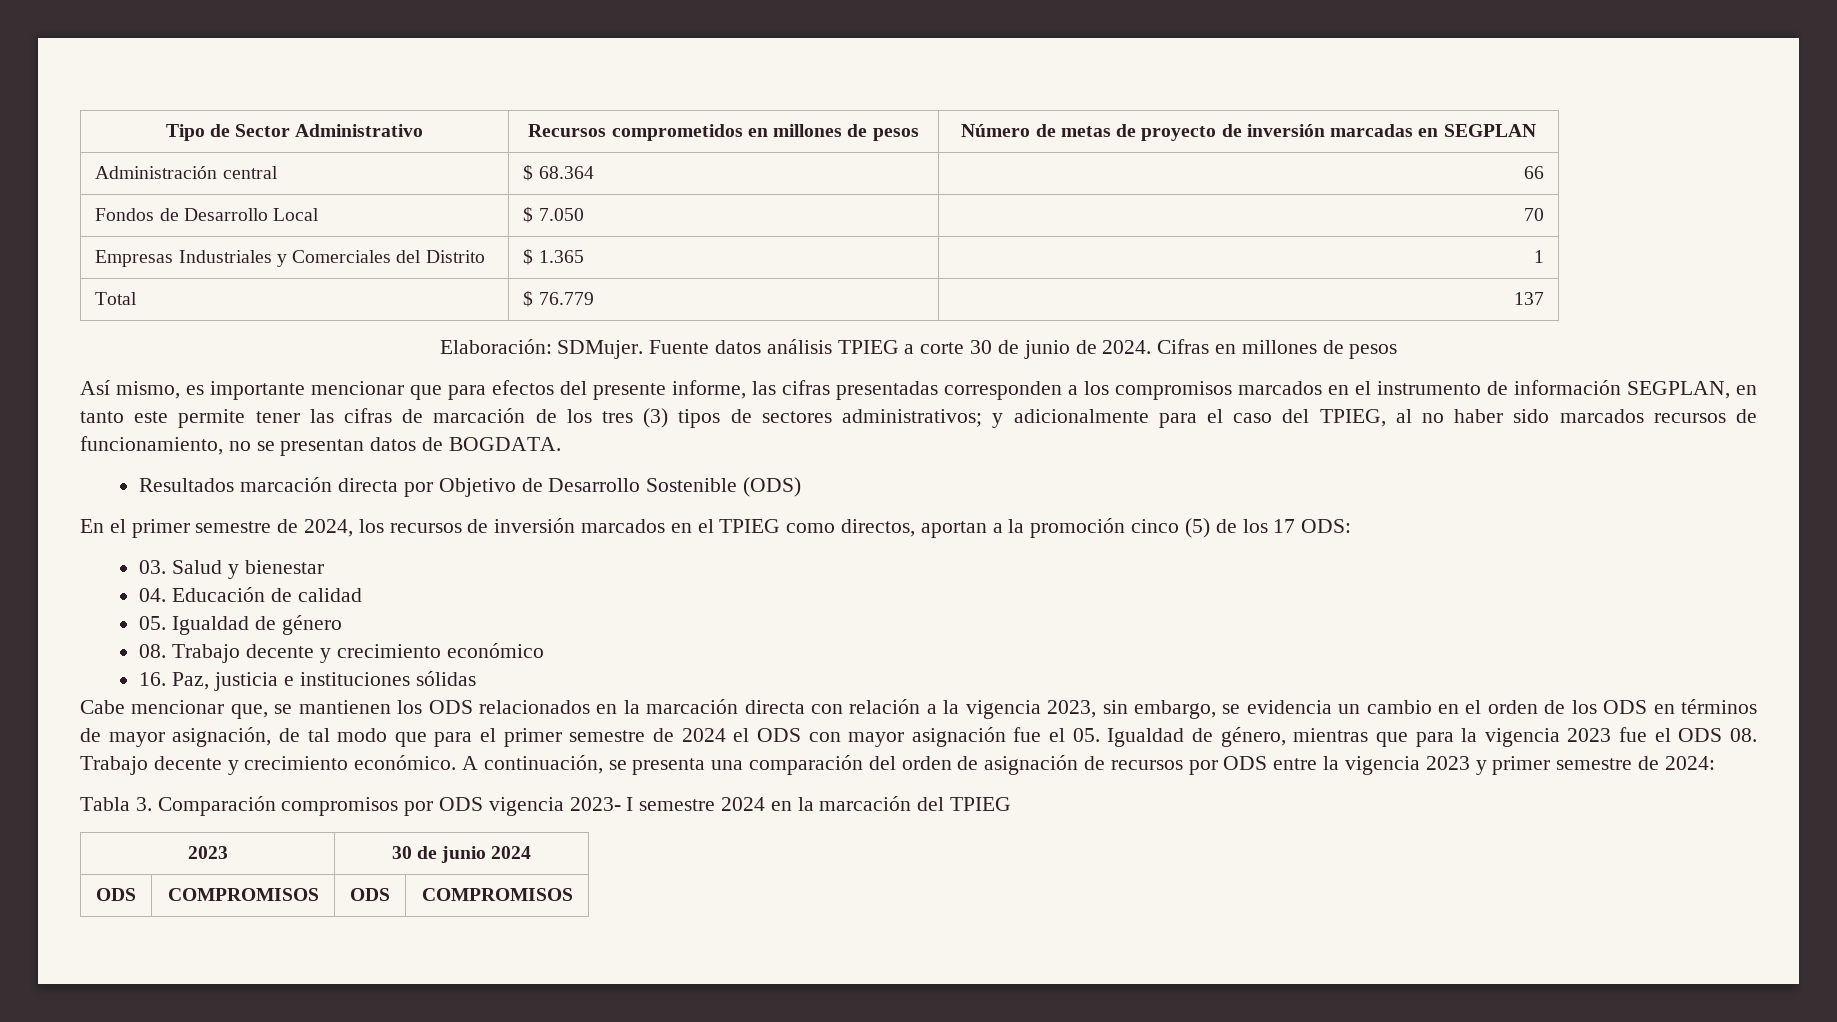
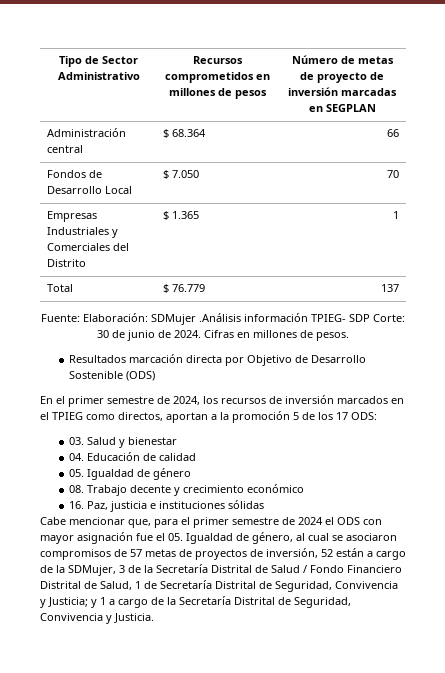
- Elaboración: SDMujer. Fuente datos análisis TPIEG a corte 30 de junio de 2024.
+ Fuente: Elaboración: SDMujer .Análisis información TPIEG- SDP Corte: 30 de junio de 2024.
- Cifras en millones de pesos
- Así mismo, es importante mencionar que para efectos del presente informe, las cifras presentadas corresponden a los compromisos marcados en el instrumento de información SEGPLAN, en tanto este permite tener las cifras de marcación de los tres (3) tipos de sectores administrativos; y adicionalmente para el caso del TPIEG, al no haber sido marcados recursos de funcionamiento, no se presentan datos de BOGDATA.
+ Cifras en millones de pesos.
- En el primer semestre de 2024, los recursos de inversión marcados en el TPIEG como directos, aportan a la promoción cinco (5) de los 17 ODS:
+ En el primer semestre de 2024, los recursos de inversión marcados en el TPIEG como directos, aportan a la promoción 5 de los 17 ODS:
- Cabe mencionar que, se mantienen los ODS relacionados en la marcación directa con relación a la vigencia 2023, sin embargo, se evidencia un cambio en el orden de los ODS en términos de mayor asignación, de tal modo que para el primer semestre de 2024 el ODS con mayor asignación fue el 05. Igualdad de género, mientras que para la vigencia 2023 fue el ODS 08. Trabajo decente y crecimiento económico. A continuación, se presenta una comparación del orden de asignación de recursos por ODS entre la vigencia 2023 y primer semestre de 2024:
- Tabla 3. Comparación compromisos por ODS vigencia 2023- I semestre 2024 en la marcación del TPIEG
- 2023 | 30 de junio 2024
- ODS | COMPROMISOS | ODS | COMPROMISOS
+ Cabe mencionar que, para el primer semestre de 2024 el ODS con mayor asignación fue el 05. Igualdad de género, al cual se asociaron compromisos de 57 metas de proyectos de inversión, 52 están a cargo de la SDMujer, 3 de la Secretaría Distrital de Salud / Fondo Financiero Distrital de Salud, 1 de Secretaría Distrital de Seguridad, Convivencia y Justicia; y 1 a cargo de la Secretaría Distrital de Seguridad, Convivencia y Justicia.

